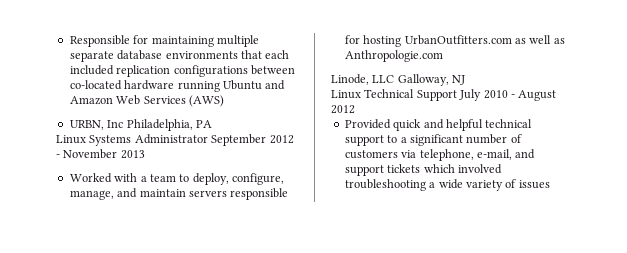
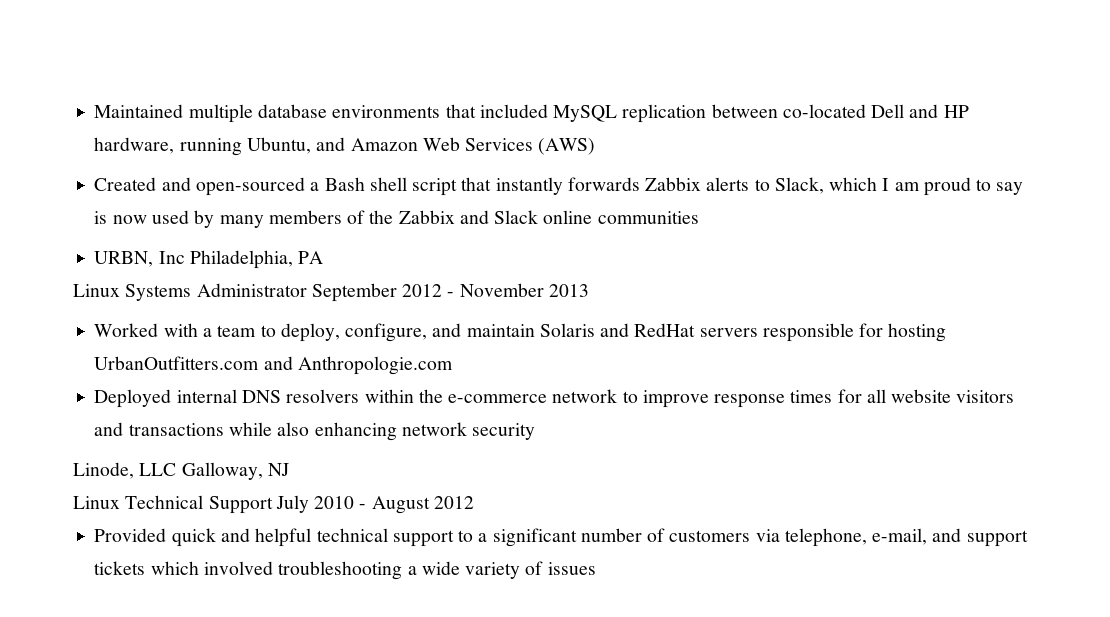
- Responsible for maintaining multiple separate database environments that each included replication configurations between co-located hardware running Ubuntu and Amazon Web Services (AWS)
+ Maintained multiple database environments that included MySQL replication between co-located Dell and HP hardware, running Ubuntu, and Amazon Web Services (AWS)
+ Created and open-sourced a Bash shell script that instantly forwards Zabbix alerts to Slack, which I am proud to say is now used by many members of the Zabbix and Slack online communities
- Worked with a team to deploy, configure, manage, and maintain servers responsible for hosting UrbanOutfitters.com as well as Anthropologie.com
+ Worked with a team to deploy, configure, and maintain Solaris and RedHat servers responsible for hosting UrbanOutfitters.com and Anthropologie.com
+ Deployed internal DNS resolvers within the e-commerce network to improve response times for all website visitors and transactions while also enhancing network security

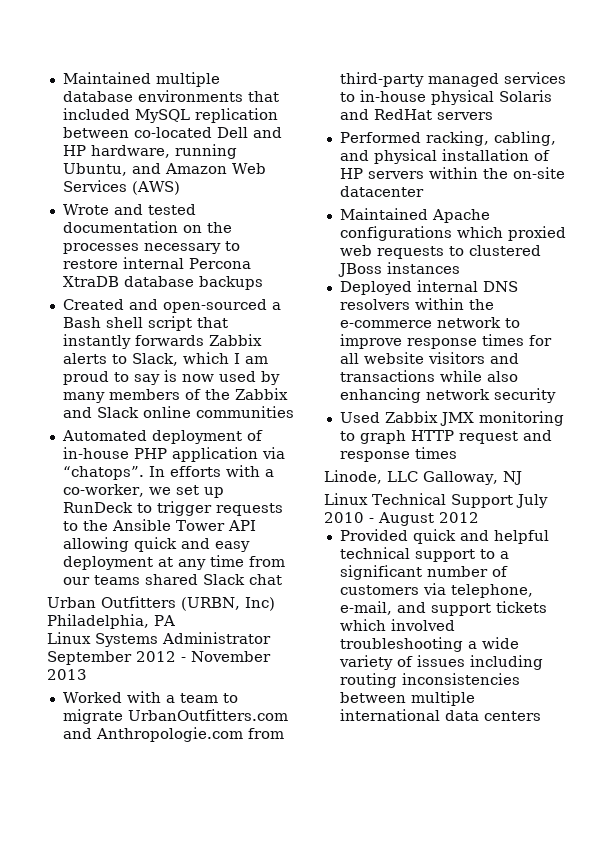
+ Wrote and tested documentation on the processes necessary to restore internal Percona XtraDB database backups
- URBN, Inc Philadelphia, PA
+ Automated deployment of in-house PHP application via “chatops”. In efforts with a co-worker, we set up RunDeck to trigger requests to the Ansible Tower API allowing quick and easy deployment at any time from our teams shared Slack chat
+ Urban Outfitters (URBN, Inc) Philadelphia, PA
- Worked with a team to deploy, configure, and maintain Solaris and RedHat servers responsible for hosting UrbanOutfitters.com and Anthropologie.com
+ Worked with a team to migrate UrbanOutfitters.com and Anthropologie.com from third-party managed services to in-house physical Solaris and RedHat servers
+ Performed racking, cabling, and physical installation of HP servers within the on-site datacenter
+ Maintained Apache configurations which proxied web requests to clustered JBoss instances
+ Used Zabbix JMX monitoring to graph HTTP request and response times
- Provided quick and helpful technical support to a significant number of customers via telephone, e-mail, and support tickets which involved troubleshooting a wide variety of issues
+ Provided quick and helpful technical support to a significant number of customers via telephone, e-mail, and support tickets which involved troubleshooting a wide variety of issues including routing inconsistencies between multiple international data centers

